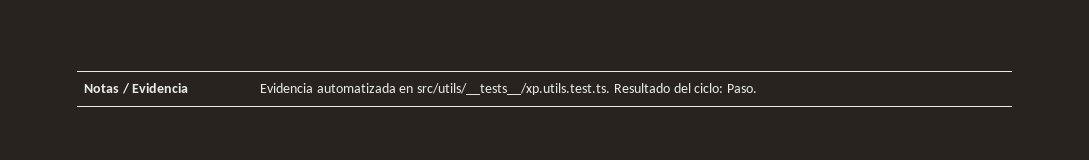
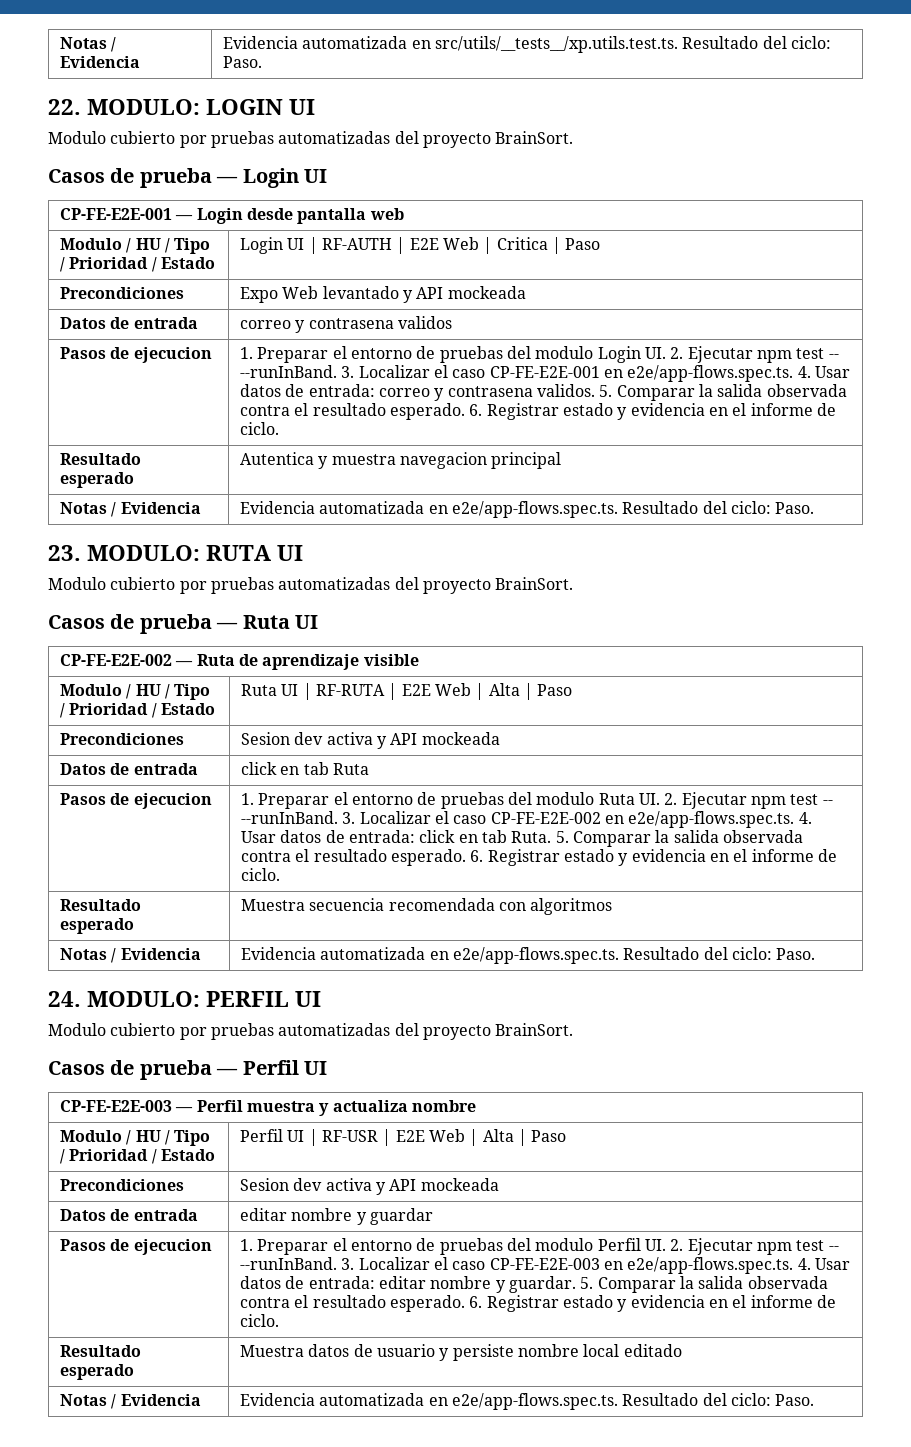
+ 22. MODULO: LOGIN UI
+ Modulo cubierto por pruebas automatizadas del proyecto BrainSort.
+ Casos de prueba — Login UI
+ CP-FE-E2E-001 — Login desde pantalla web
+ Modulo / HU / Tipo / Prioridad / Estado | Login UI | RF-AUTH | E2E Web | Critica | Paso
+ Precondiciones | Expo Web levantado y API mockeada
+ Datos de entrada | correo y contrasena validos
+ Pasos de ejecucion | 1. Preparar el entorno de pruebas del modulo Login UI. 2. Ejecutar npm test -- --runInBand. 3. Localizar el caso CP-FE-E2E-001 en e2e/app-flows.spec.ts. 4. Usar datos de entrada: correo y contrasena validos. 5. Comparar la salida observada contra el resultado esperado. 6. Registrar estado y evidencia en el informe de ciclo.
+ Resultado esperado | Autentica y muestra navegacion principal
+ Notas / Evidencia | Evidencia automatizada en e2e/app-flows.spec.ts. Resultado del ciclo: Paso.
+ 23. MODULO: RUTA UI
+ Modulo cubierto por pruebas automatizadas del proyecto BrainSort.
+ Casos de prueba — Ruta UI
+ CP-FE-E2E-002 — Ruta de aprendizaje visible
+ Modulo / HU / Tipo / Prioridad / Estado | Ruta UI | RF-RUTA | E2E Web | Alta | Paso
+ Precondiciones | Sesion dev activa y API mockeada
+ Datos de entrada | click en tab Ruta
+ Pasos de ejecucion | 1. Preparar el entorno de pruebas del modulo Ruta UI. 2. Ejecutar npm test -- --runInBand. 3. Localizar el caso CP-FE-E2E-002 en e2e/app-flows.spec.ts. 4. Usar datos de entrada: click en tab Ruta. 5. Comparar la salida observada contra el resultado esperado. 6. Registrar estado y evidencia en el informe de ciclo.
+ Resultado esperado | Muestra secuencia recomendada con algoritmos
+ Notas / Evidencia | Evidencia automatizada en e2e/app-flows.spec.ts. Resultado del ciclo: Paso.
+ 24. MODULO: PERFIL UI
+ Modulo cubierto por pruebas automatizadas del proyecto BrainSort.
+ Casos de prueba — Perfil UI
+ CP-FE-E2E-003 — Perfil muestra y actualiza nombre
+ Modulo / HU / Tipo / Prioridad / Estado | Perfil UI | RF-USR | E2E Web | Alta | Paso
+ Precondiciones | Sesion dev activa y API mockeada
+ Datos de entrada | editar nombre y guardar
+ Pasos de ejecucion | 1. Preparar el entorno de pruebas del modulo Perfil UI. 2. Ejecutar npm test -- --runInBand. 3. Localizar el caso CP-FE-E2E-003 en e2e/app-flows.spec.ts. 4. Usar datos de entrada: editar nombre y guardar. 5. Comparar la salida observada contra el resultado esperado. 6. Registrar estado y evidencia en el informe de ciclo.
+ Resultado esperado | Muestra datos de usuario y persiste nombre local editado
+ Notas / Evidencia | Evidencia automatizada en e2e/app-flows.spec.ts. Resultado del ciclo: Paso.

